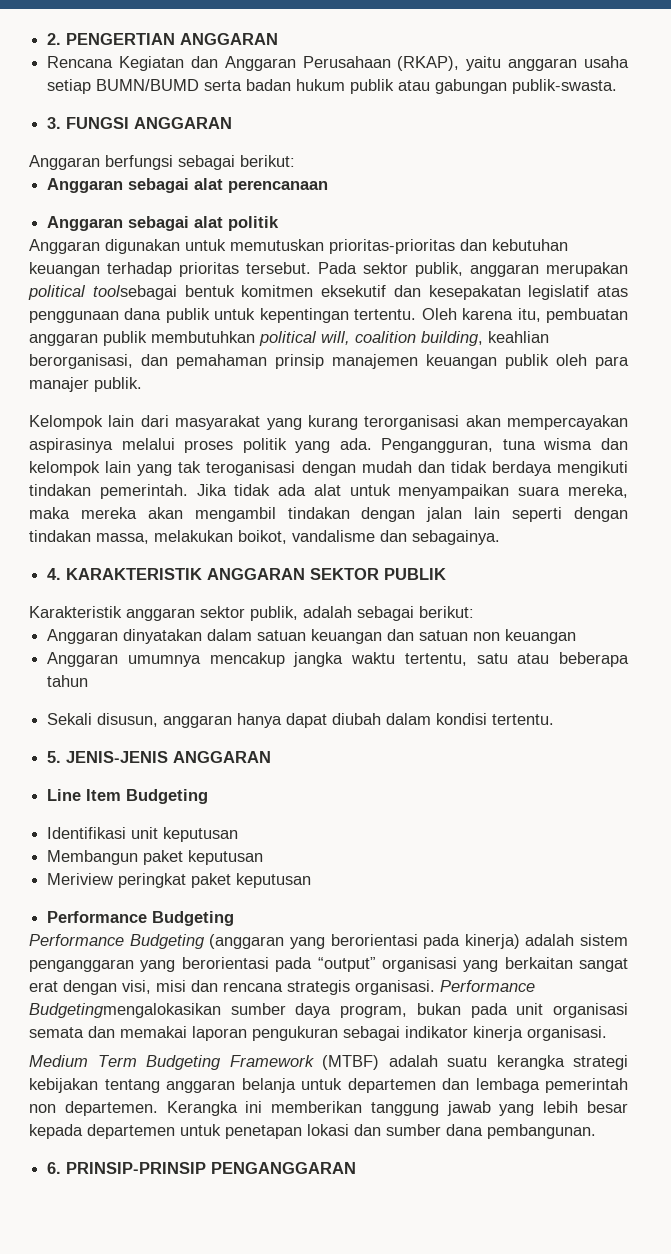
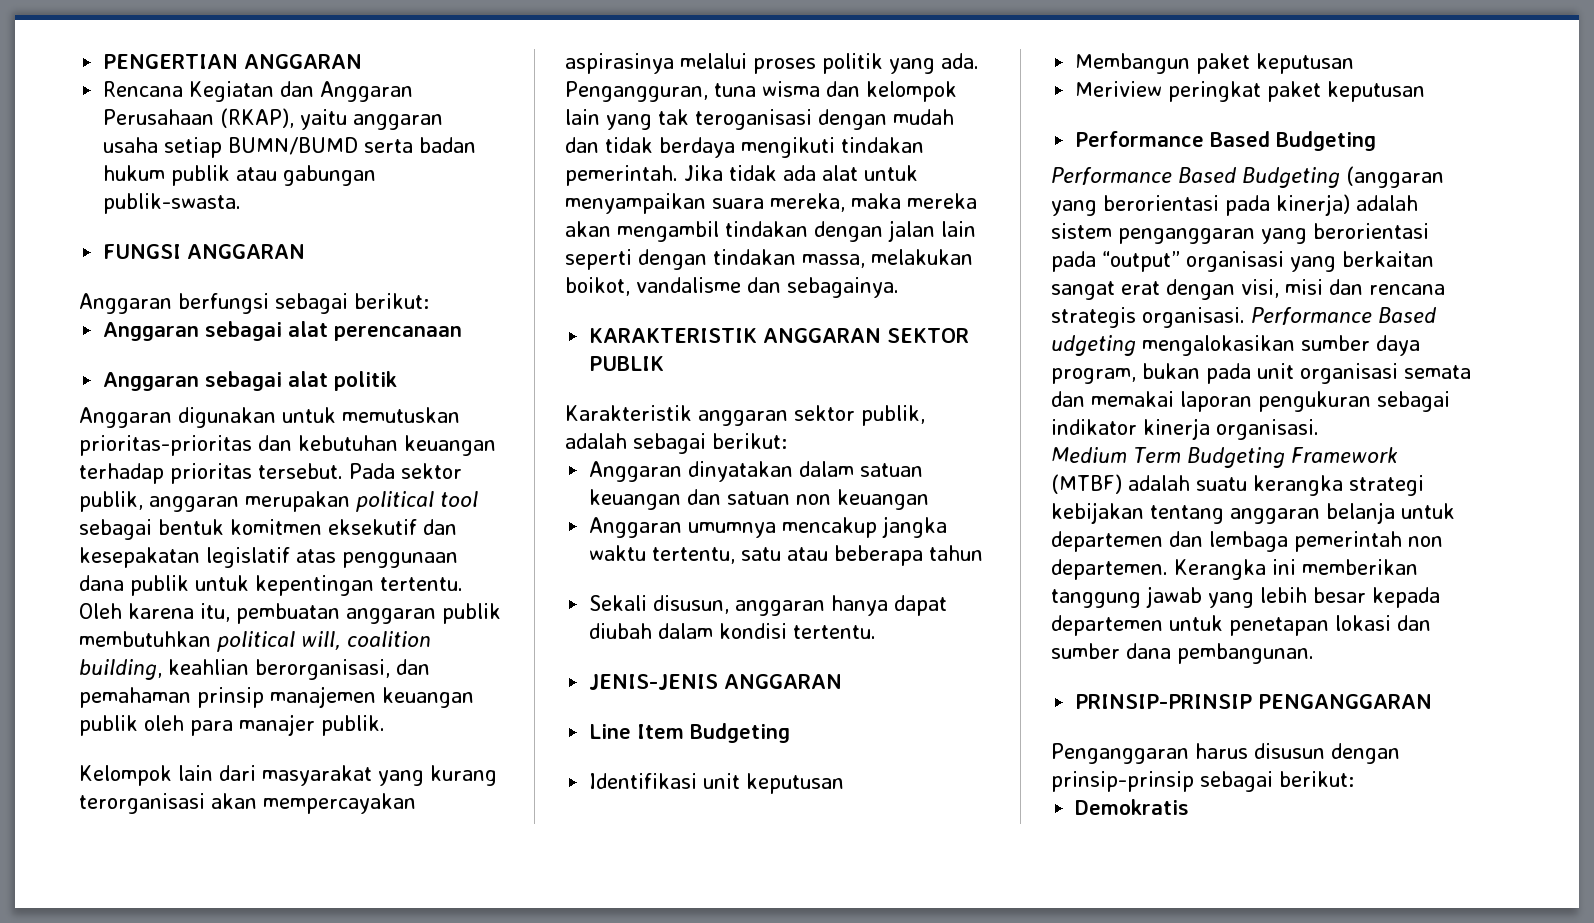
- 2. PENGERTIAN ANGGARAN
+ PENGERTIAN ANGGARAN
- 3. FUNGSI ANGGARAN
+ FUNGSI ANGGARAN
- Pada sektor publik, anggaran merupakan political toolsebagai bentuk komitmen eksekutif dan kesepakatan legislatif atas penggunaan dana publik untuk kepentingan tertentu.
+ Pada sektor publik, anggaran merupakan political tool sebagai bentuk komitmen eksekutif dan kesepakatan legislatif atas penggunaan dana publik untuk kepentingan tertentu.
- 4. KARAKTERISTIK ANGGARAN SEKTOR PUBLIK
+ KARAKTERISTIK ANGGARAN SEKTOR PUBLIK
- 5. JENIS-JENIS ANGGARAN
+ JENIS-JENIS ANGGARAN
  Meriview peringkat paket keputusan
- Performance Budgeting
+ Performance Based Budgeting
- Performance Budgeting (anggaran yang berorientasi pada kinerja) adalah sistem penganggaran yang berorientasi pada “output” organisasi yang berkaitan sangat erat dengan visi, misi dan rencana strategis organisasi.
+ Performance Based Budgeting (anggaran yang berorientasi pada kinerja) adalah sistem penganggaran yang berorientasi pada “output” organisasi yang berkaitan sangat erat dengan visi, misi dan rencana strategis organisasi.
- Performance Budgetingmengalokasikan sumber daya program, bukan pada unit organisasi semata dan memakai laporan pengukuran sebagai indikator kinerja organisasi.
+ Performance Based udgeting mengalokasikan sumber daya program, bukan pada unit organisasi semata dan memakai laporan pengukuran sebagai indikator kinerja organisasi.
- 6. PRINSIP-PRINSIP PENGANGGARAN
+ PRINSIP-PRINSIP PENGANGGARAN
+ Penganggaran harus disusun dengan prinsip-prinsip sebagai berikut:
+ Demokratis

